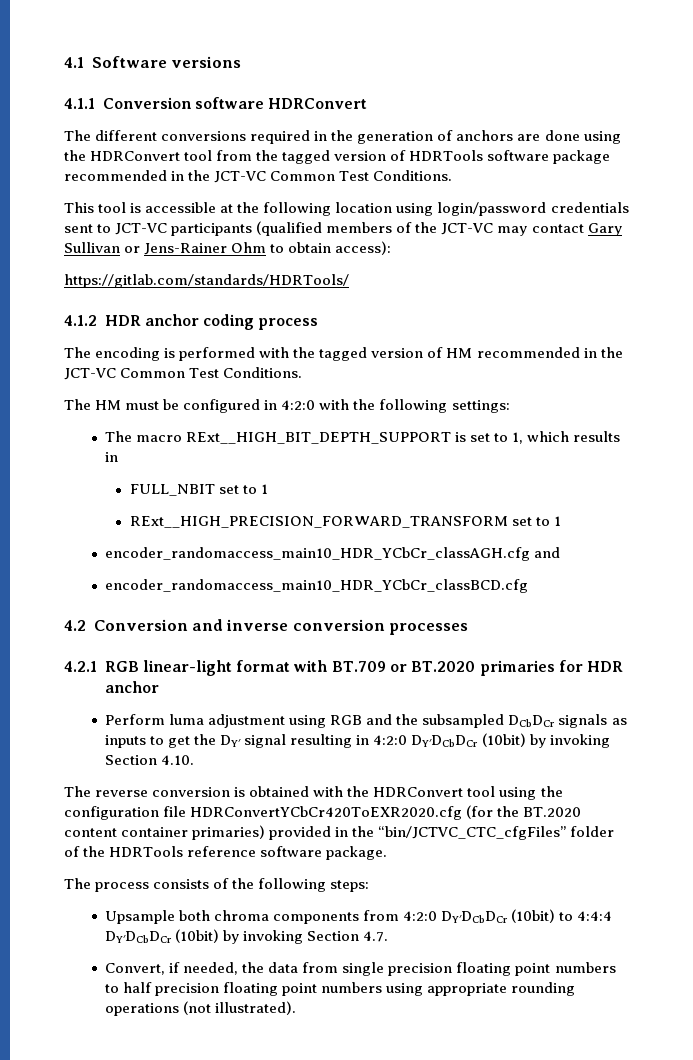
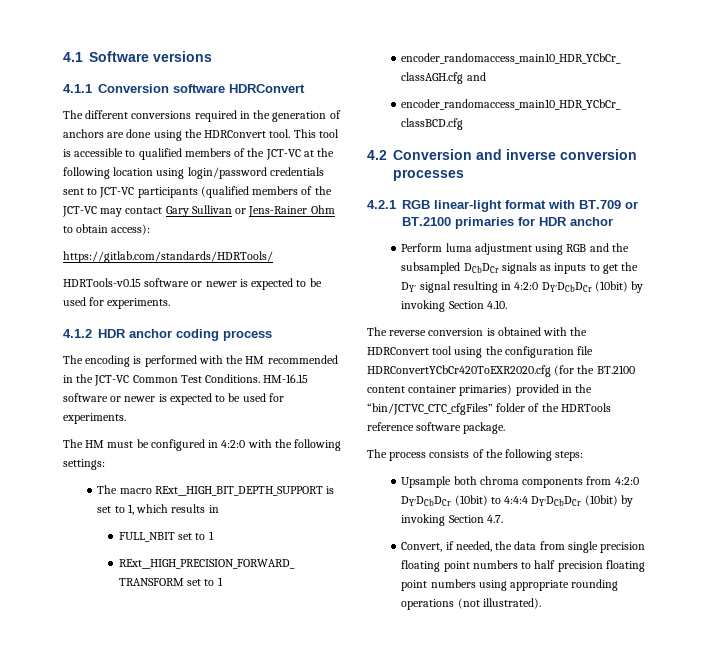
- The different conversions required in the generation of anchors are done using the HDRConvert tool from the tagged version of HDRTools software package recommended in the JCT-VC Common Test Conditions.
- This tool is accessible at the following location using login/password credentials sent to JCT-VC participants (qualified members of the JCT-VC may contact Gary Sullivan or Jens-Rainer Ohm to obtain access):
+ The different conversions required in the generation of anchors are done using the HDRConvert tool. This tool is accessible to qualified members of the JCT-VC at the following location using login/password credentials sent to JCT-VC participants (qualified members of the JCT-VC may contact Gary Sullivan or Jens-Rainer Ohm to obtain access):
+ HDRTools-v0.15 software or newer is expected to be used for experiments.
- The encoding is performed with the tagged version of HM recommended in the JCT-VC Common Test Conditions.
+ The encoding is performed with the HM recommended in the JCT-VC Common Test Conditions. HM-16.15 software or newer is expected to be used for experiments.
- 4.2.1 RGB linear-light format with BT.709 or BT.2020 primaries for HDR anchor
+ 4.2.1 RGB linear-light format with BT.709 or BT.2100 primaries for HDR anchor
- The reverse conversion is obtained with the HDRConvert tool using the configuration file HDRConvertYCbCr420ToEXR2020.cfg (for the BT.2020 content container primaries) provided in the “bin/JCTVC_CTC_cfgFiles” folder of the HDRTools reference software package.
+ The reverse conversion is obtained with the HDRConvert tool using the configuration file HDRConvertYCbCr420ToEXR2020.cfg (for the BT.2100 content container primaries) provided in the “bin/JCTVC_CTC_cfgFiles” folder of the HDRTools reference software package.

